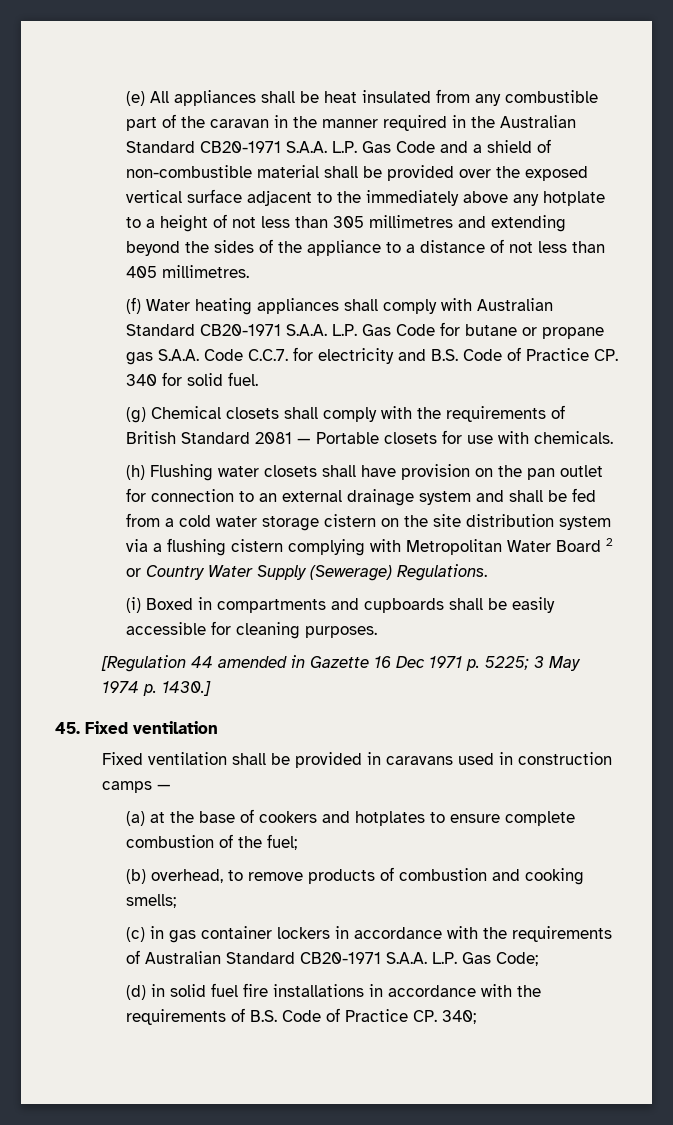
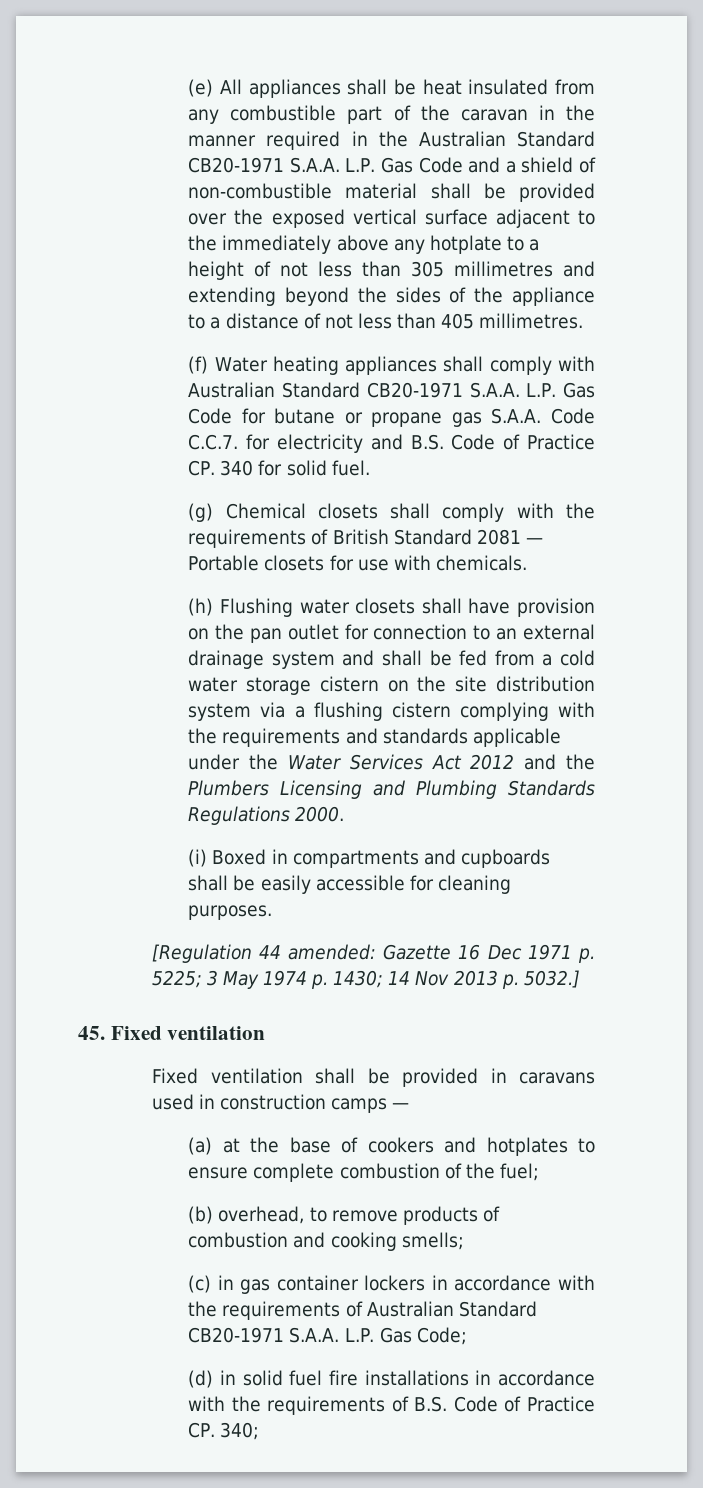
- (h) Flushing water closets shall have provision on the pan outlet for connection to an external drainage system and shall be fed from a cold water storage cistern on the site distribution system via a flushing cistern complying with Metropolitan Water Board 2 or Country Water Supply (Sewerage) Regulations.
+ (h) Flushing water closets shall have provision on the pan outlet for connection to an external drainage system and shall be fed from a cold water storage cistern on the site distribution system via a flushing cistern complying with the requirements and standards applicable under the Water Services Act 2012 and the Plumbers Licensing and Plumbing Standards Regulations 2000.
- [Regulation 44 amended in Gazette 16 Dec 1971 p. 5225; 3 May 1974 p. 1430.]
+ [Regulation 44 amended: Gazette 16 Dec 1971 p. 5225; 3 May 1974 p. 1430; 14 Nov 2013 p. 5032.]

